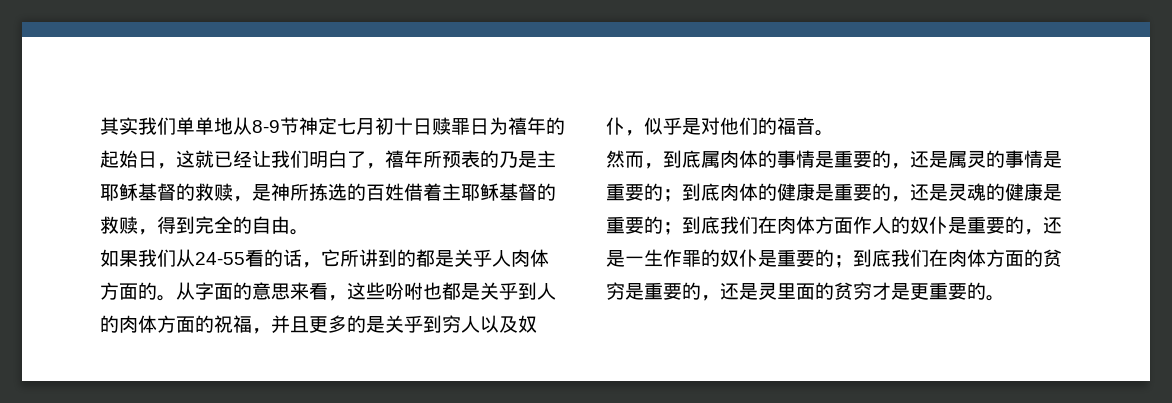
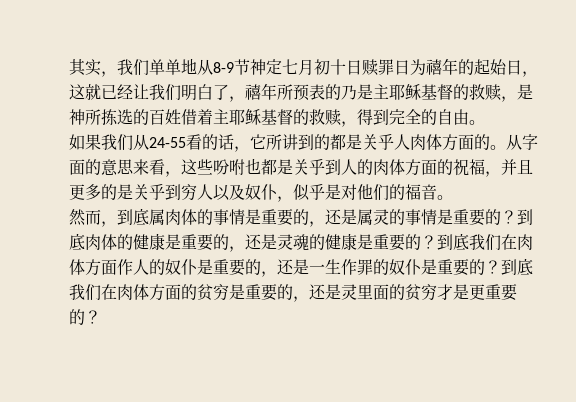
- 其实我们单单地从8-9节神定七月初十日赎罪日为禧年的起始日，这就已经让我们明白了，禧年所预表的乃是主耶稣基督的救赎，是神所拣选的百姓借着主耶稣基督的救赎，得到完全的自由。
+ 其实，我们单单地从8-9节神定七月初十日赎罪日为禧年的起始日，这就已经让我们明白了，禧年所预表的乃是主耶稣基督的救赎，是神所拣选的百姓借着主耶稣基督的救赎，得到完全的自由。
- 然而，到底属肉体的事情是重要的，还是属灵的事情是重要的；到底肉体的健康是重要的，还是灵魂的健康是重要的；到底我们在肉体方面作人的奴仆是重要的，还是一生作罪的奴仆是重要的；到底我们在肉体方面的贫穷是重要的，还是灵里面的贫穷才是更重要的。
+ 然而，到底属肉体的事情是重要的，还是属灵的事情是重要的？到底肉体的健康是重要的，还是灵魂的健康是重要的？到底我们在肉体方面作人的奴仆是重要的，还是一生作罪的奴仆是重要的？到底我们在肉体方面的贫穷是重要的，还是灵里面的贫穷才是更重要的？

